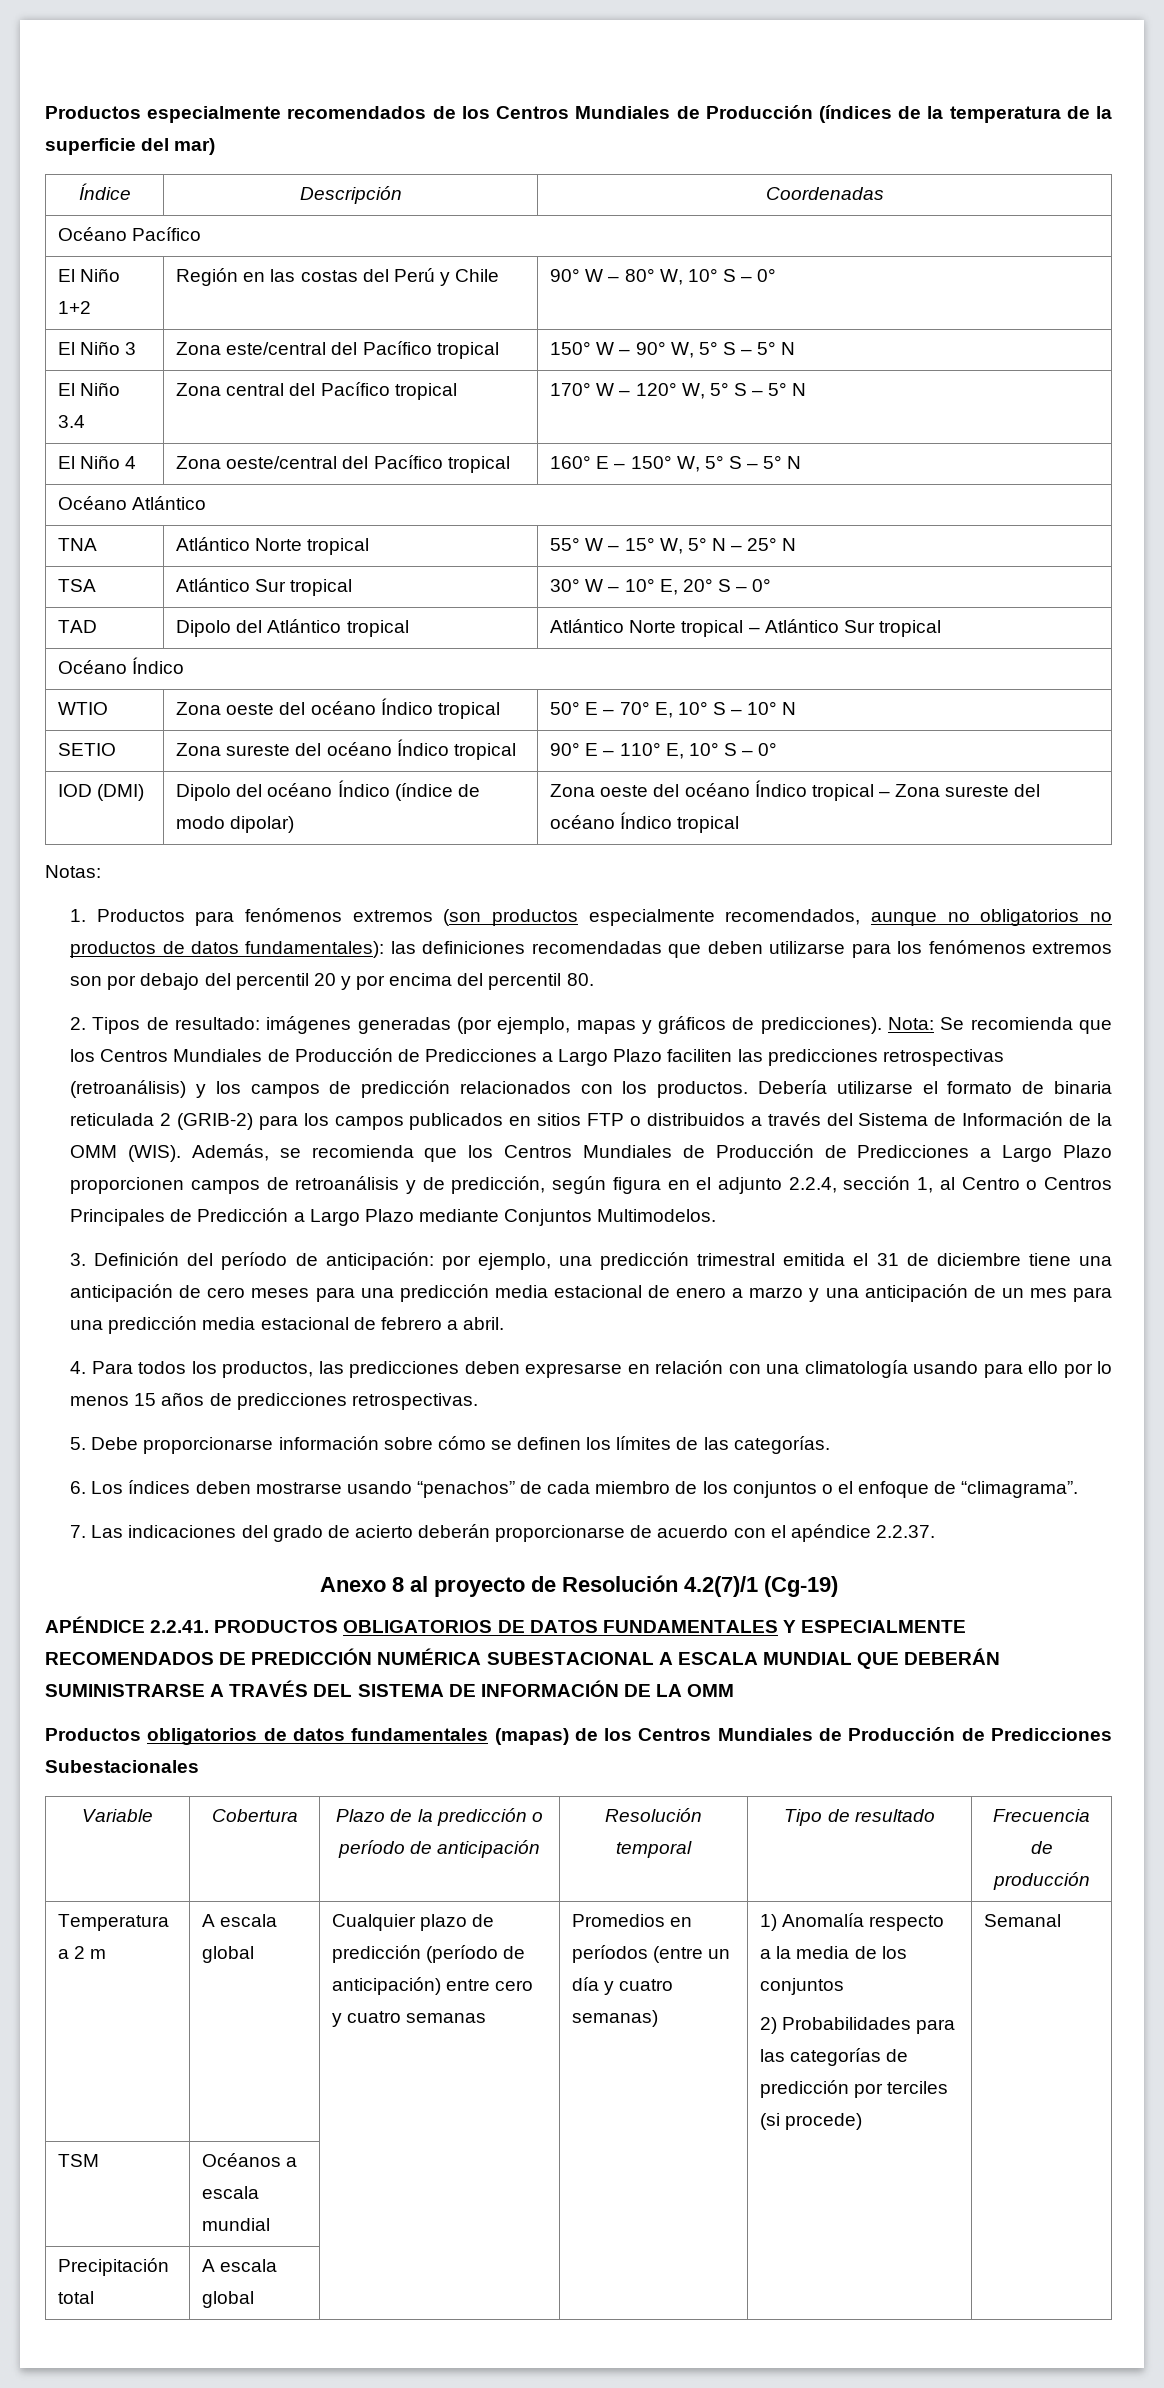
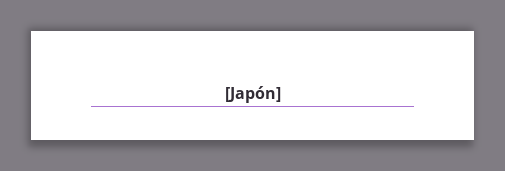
- Productos especialmente recomendados de los Centros Mundiales de Producción (índices de la temperatura de la superficie del mar)
- Índice | Descripción | Coordenadas
- Océano Pacífico
- El Niño 1+2 | Región en las costas del Perú y Chile | 90° W – 80° W, 10° S – 0°
- El Niño 3 | Zona este/central del Pacífico tropical | 150° W – 90° W, 5° S – 5° N
- El Niño 3.4 | Zona central del Pacífico tropical | 170° W – 120° W, 5° S – 5° N
- El Niño 4 | Zona oeste/central del Pacífico tropical | 160° E – 150° W, 5° S – 5° N
- Océano Atlántico
- TNA | Atlántico Norte tropical | 55° W – 15° W, 5° N – 25° N
- TSA | Atlántico Sur tropical | 30° W – 10° E, 20° S – 0°
- TAD | Dipolo del Atlántico tropical | Atlántico Norte tropical – Atlántico Sur tropical
- Océano Índico
- WTIO | Zona oeste del océano Índico tropical | 50° E – 70° E, 10° S – 10° N
- SETIO | Zona sureste del océano Índico tropical | 90° E – 110° E, 10° S – 0°
- IOD (DMI) | Dipolo del océano Índico (índice de modo dipolar) | Zona oeste del océano Índico tropical – Zona sureste del océano Índico tropical
- Notas:
- 1. Productos para fenómenos extremos (son productos especialmente recomendados, aunque no obligatorios no productos de datos fundamentales): las definiciones recomendadas que deben utilizarse para los fenómenos extremos son por debajo del percentil 20 y por encima del percentil 80.
- 2. Tipos de resultado: imágenes generadas (por ejemplo, mapas y gráficos de predicciones). Nota: Se recomienda que los Centros Mundiales de Producción de Predicciones a Largo Plazo faciliten las predicciones retrospectivas (retroanálisis) y los campos de predicción relacionados con los productos. Debería utilizarse el formato de binaria reticulada 2 (GRIB-2) para los campos publicados en sitios FTP o distribuidos a través del Sistema de Información de la OMM (WIS). Además, se recomienda que los Centros Mundiales de Producción de Predicciones a Largo Plazo proporcionen campos de retroanálisis y de predicción, según figura en el adjunto 2.2.4, sección 1, al Centro o Centros Principales de Predicción a Largo Plazo mediante Conjuntos Multimodelos.
- 3. Definición del período de anticipación: por ejemplo, una predicción trimestral emitida el 31 de diciembre tiene una anticipación de cero meses para una predicción media estacional de enero a marzo y una anticipación de un mes para una predicción media estacional de febrero a abril.
- 4. Para todos los productos, las predicciones deben expresarse en relación con una climatología usando para ello por lo menos 15 años de predicciones retrospectivas.
- 5. Debe proporcionarse información sobre cómo se definen los límites de las categorías.
- 6. Los índices deben mostrarse usando “penachos” de cada miembro de los conjuntos o el enfoque de “climagrama”.
- 7. Las indicaciones del grado de acierto deberán proporcionarse de acuerdo con el apéndice 2.2.37.
- Anexo 8 al proyecto de Resolución 4.2(7)/1 (Cg-19)
- APÉNDICE 2.2.41. PRODUCTOS OBLIGATORIOS DE DATOS FUNDAMENTALES Y ESPECIALMENTE RECOMENDADOS DE PREDICCIÓN NUMÉRICA SUBESTACIONAL A ESCALA MUNDIAL QUE DEBERÁN SUMINISTRARSE A TRAVÉS DEL SISTEMA DE INFORMACIÓN DE LA OMM
- Productos obligatorios de datos fundamentales (mapas) de los Centros Mundiales de Producción de Predicciones Subestacionales
- Variable | Cobertura | Plazo de la predicción o período de anticipación | Resolución temporal | Tipo de resultado | Frecuencia de producción
- Temperatura a 2 m | A escala global | Cualquier plazo de predicción (período de anticipación) entre cero y cuatro semanas | Promedios en períodos (entre un día y cuatro semanas) | 1) Anomalía respecto a la media de los conjuntos
- 2) Probabilidades para las categorías de predicción por terciles (si procede) | Semanal
- TSM | Océanos a escala mundial | | | |
- Precipitación total | A escala global | | | |
+ [Japón]

